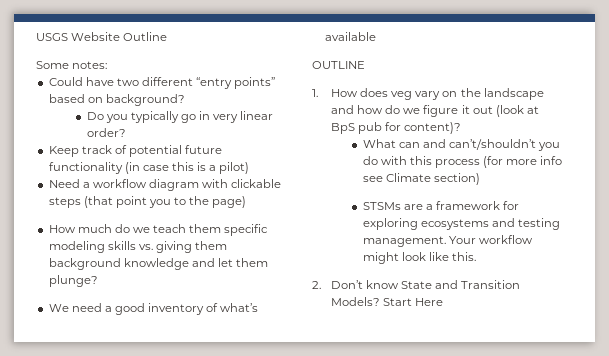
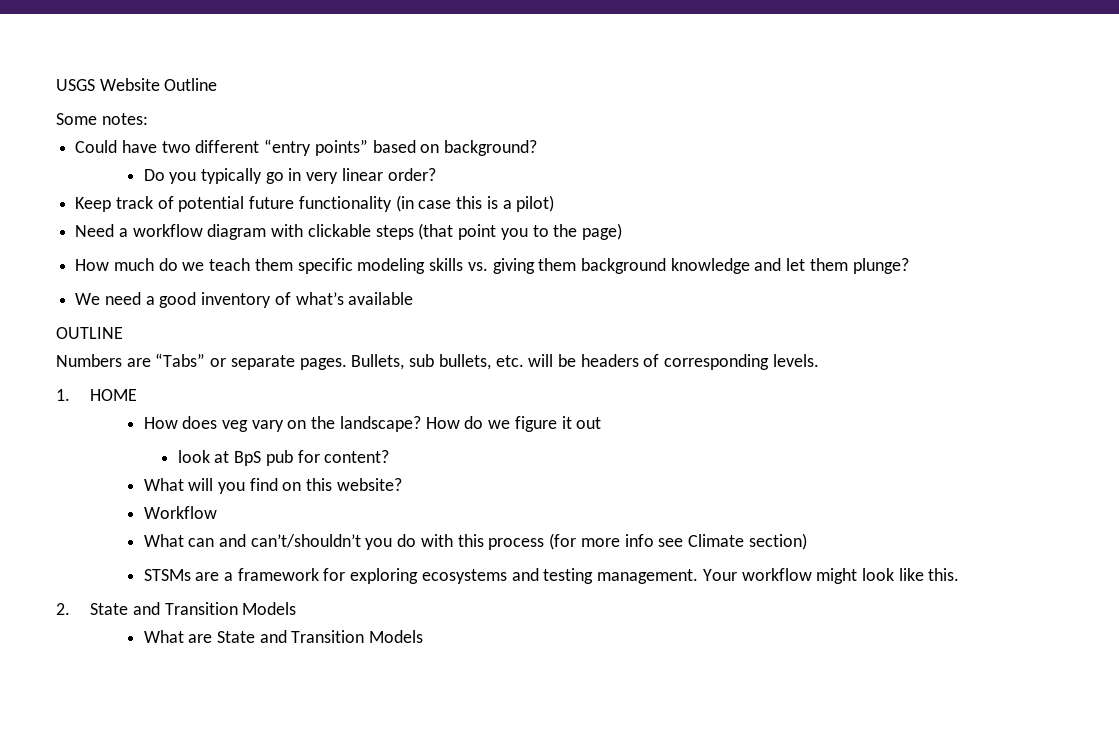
+ Numbers are “Tabs” or separate pages. Bullets, sub bullets, etc. will be headers of corresponding levels.
- 1. How does veg vary on the landscape and how do we figure it out (look at BpS pub for content)?
+ 1. HOME
+ How does veg vary on the landscape? How do we figure it out
+ look at BpS pub for content?
+ What will you find on this website?
+ Workflow
- 2. Don’t know State and Transition Models? Start Here
+ 2. State and Transition Models
+ What are State and Transition Models

